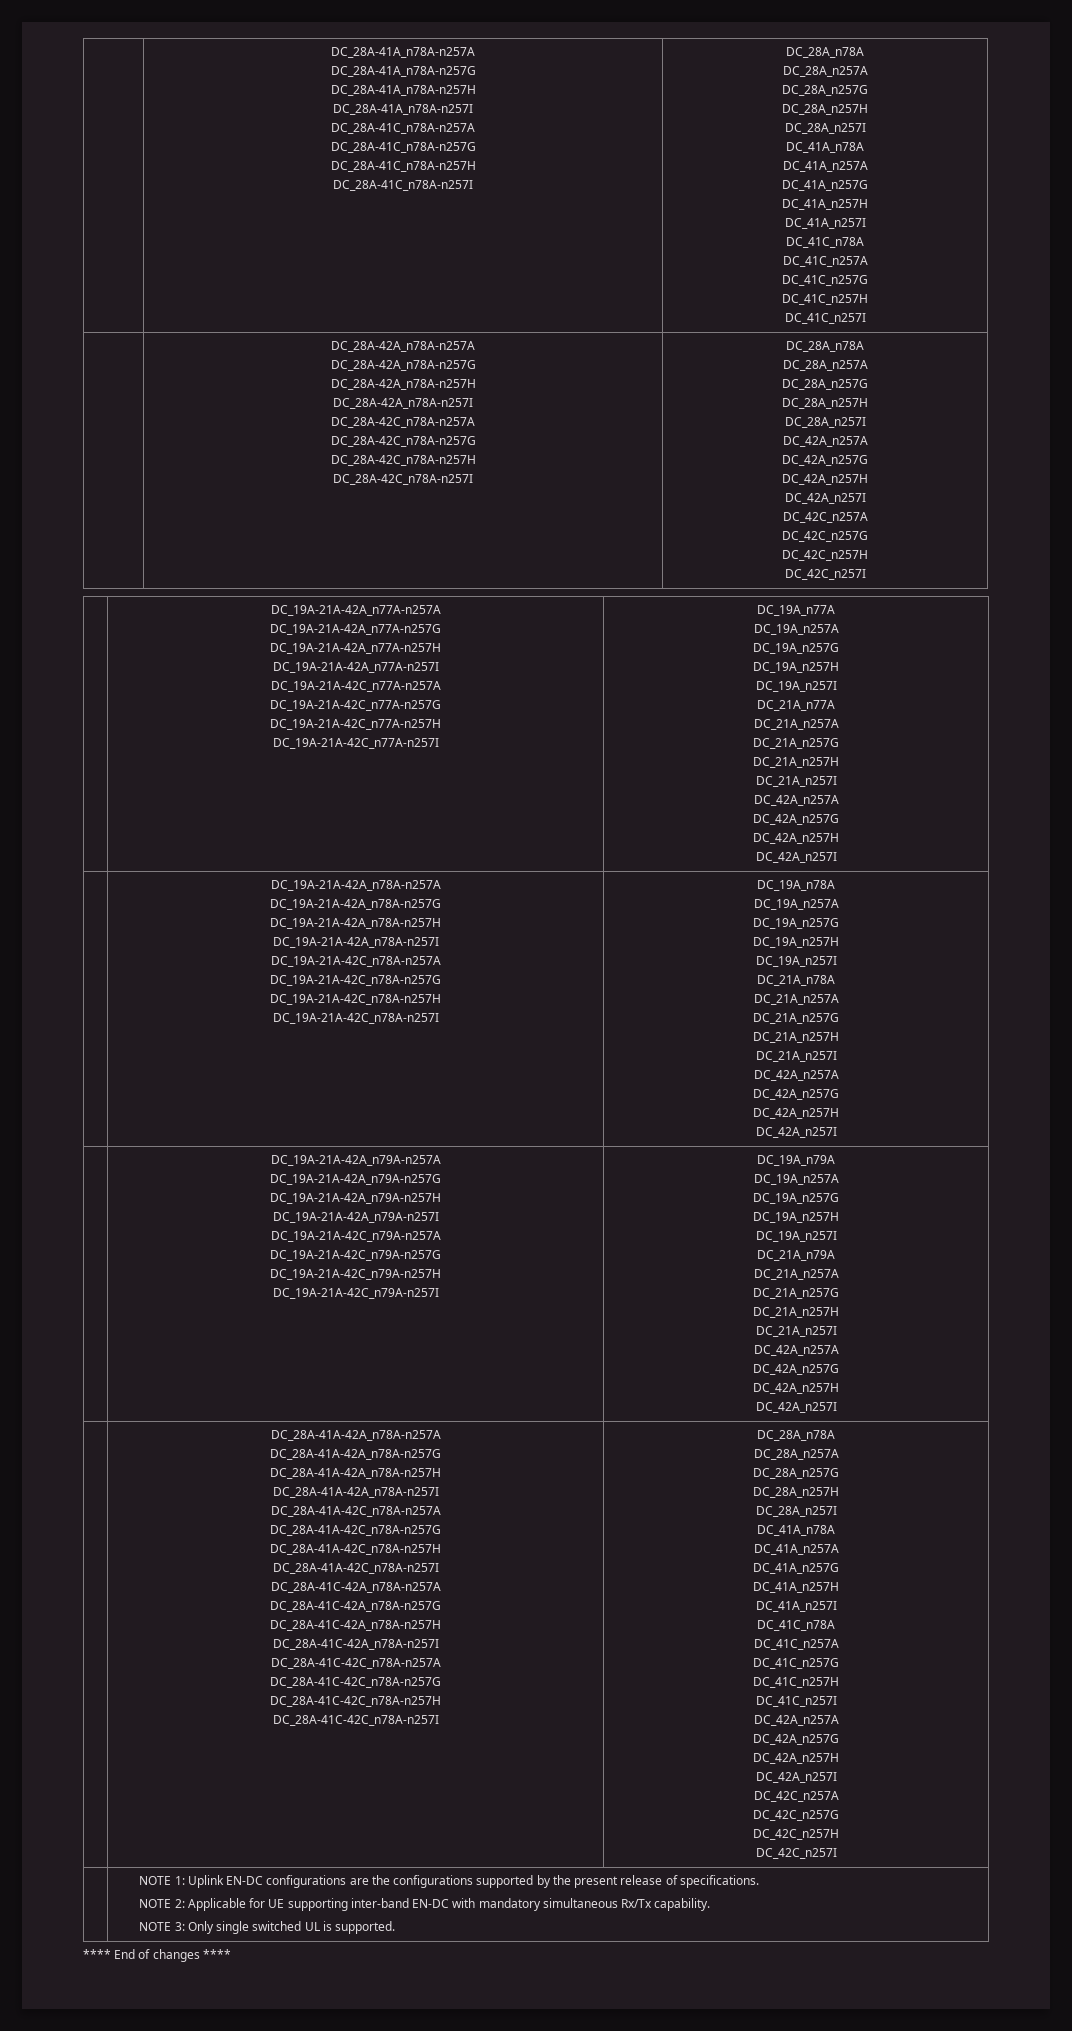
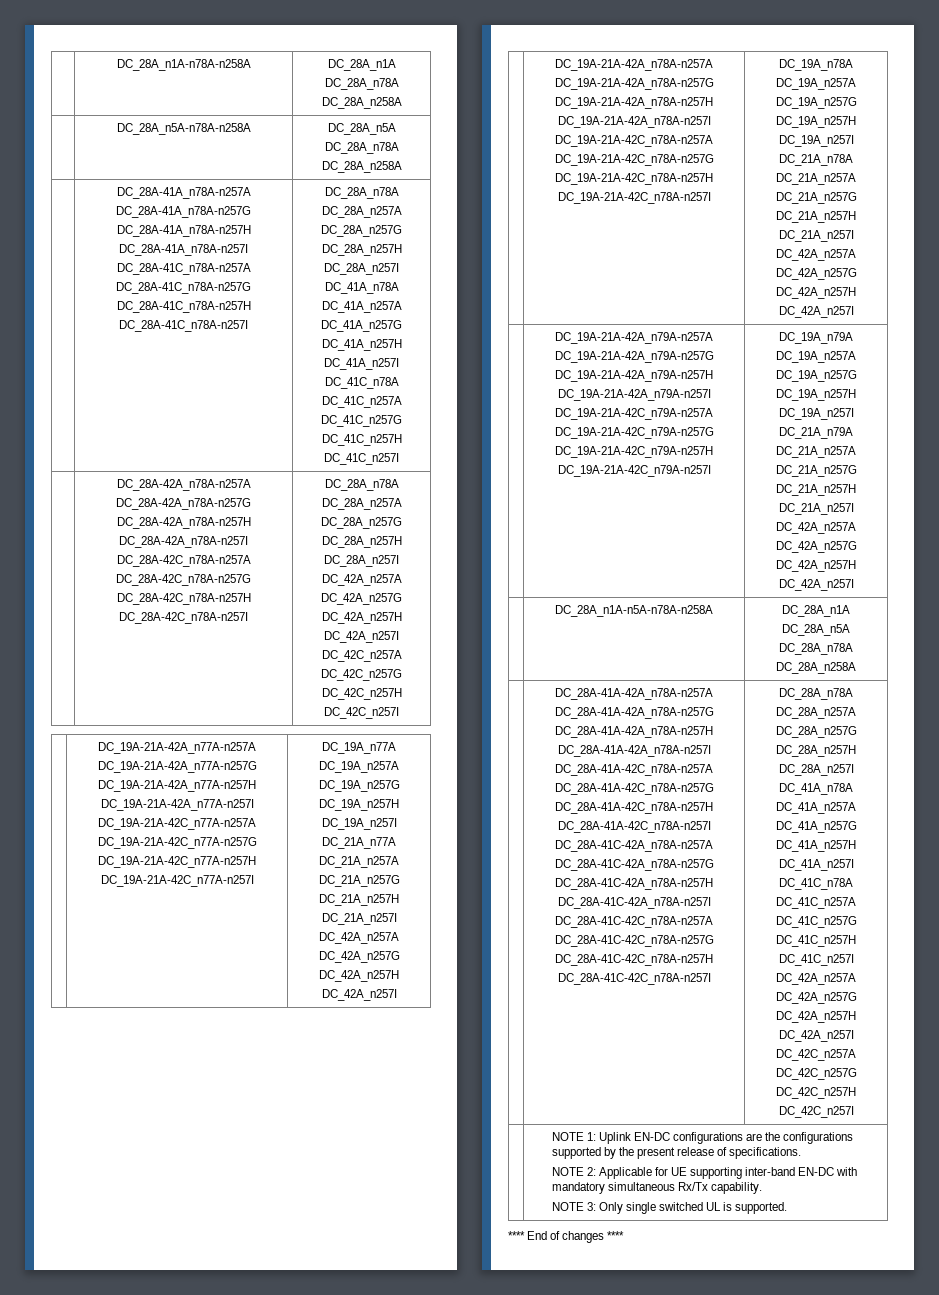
+ | DC_28A_n1A-n78A-n258A | DC_28A_n1A
+ DC_28A_n78A
+ DC_28A_n258A
+ | DC_28A_n5A-n78A-n258A | DC_28A_n5A
+ DC_28A_n78A
+ DC_28A_n258A
+ | DC_28A_n1A-n5A-n78A-n258A | DC_28A_n1A
+ DC_28A_n5A
+ DC_28A_n78A
+ DC_28A_n258A

